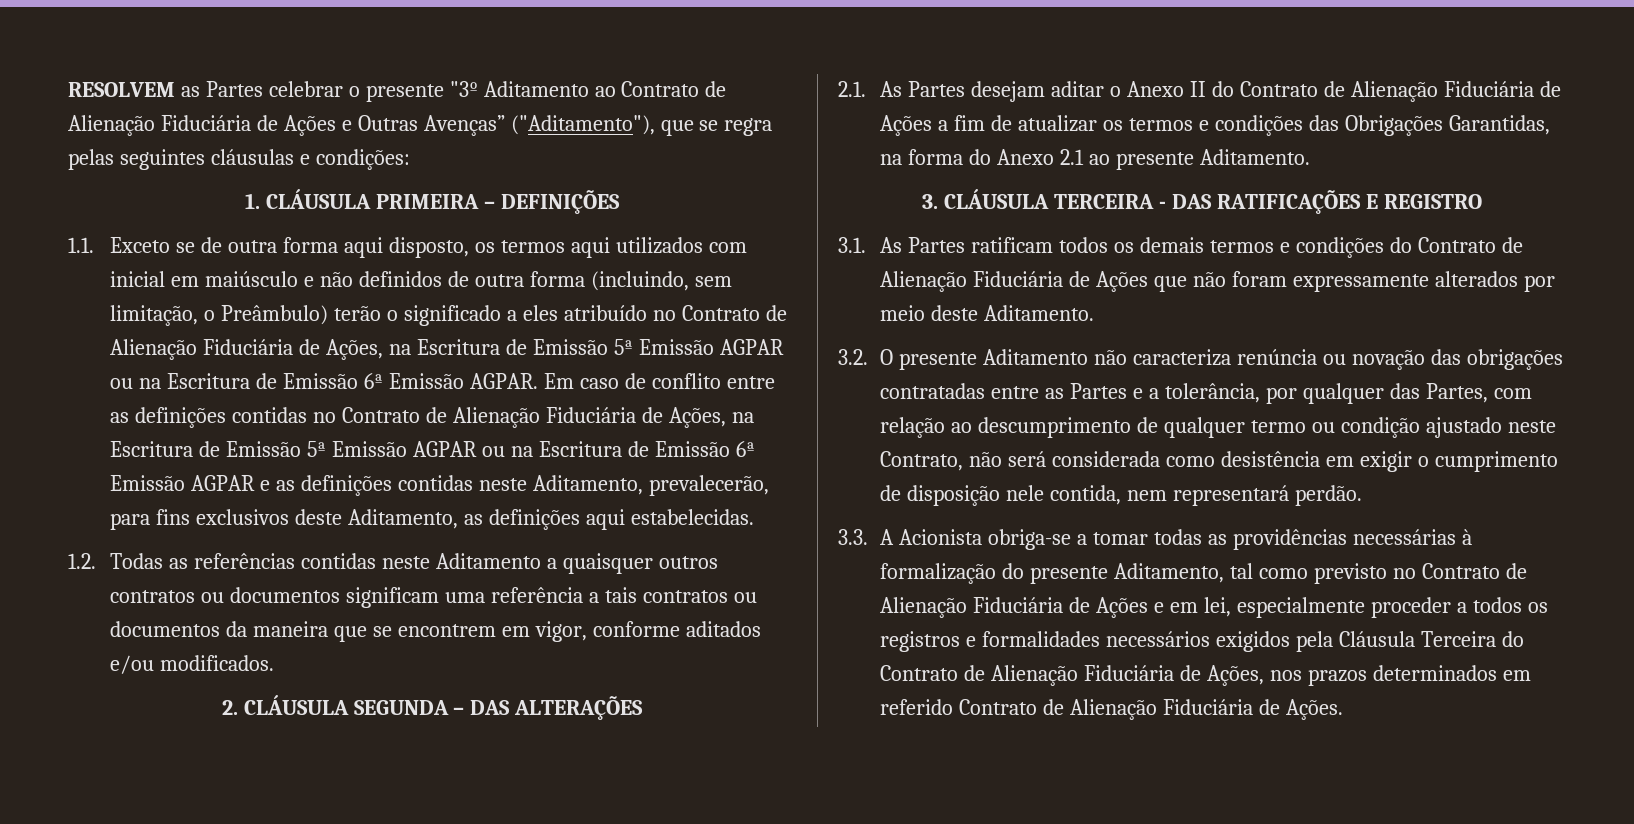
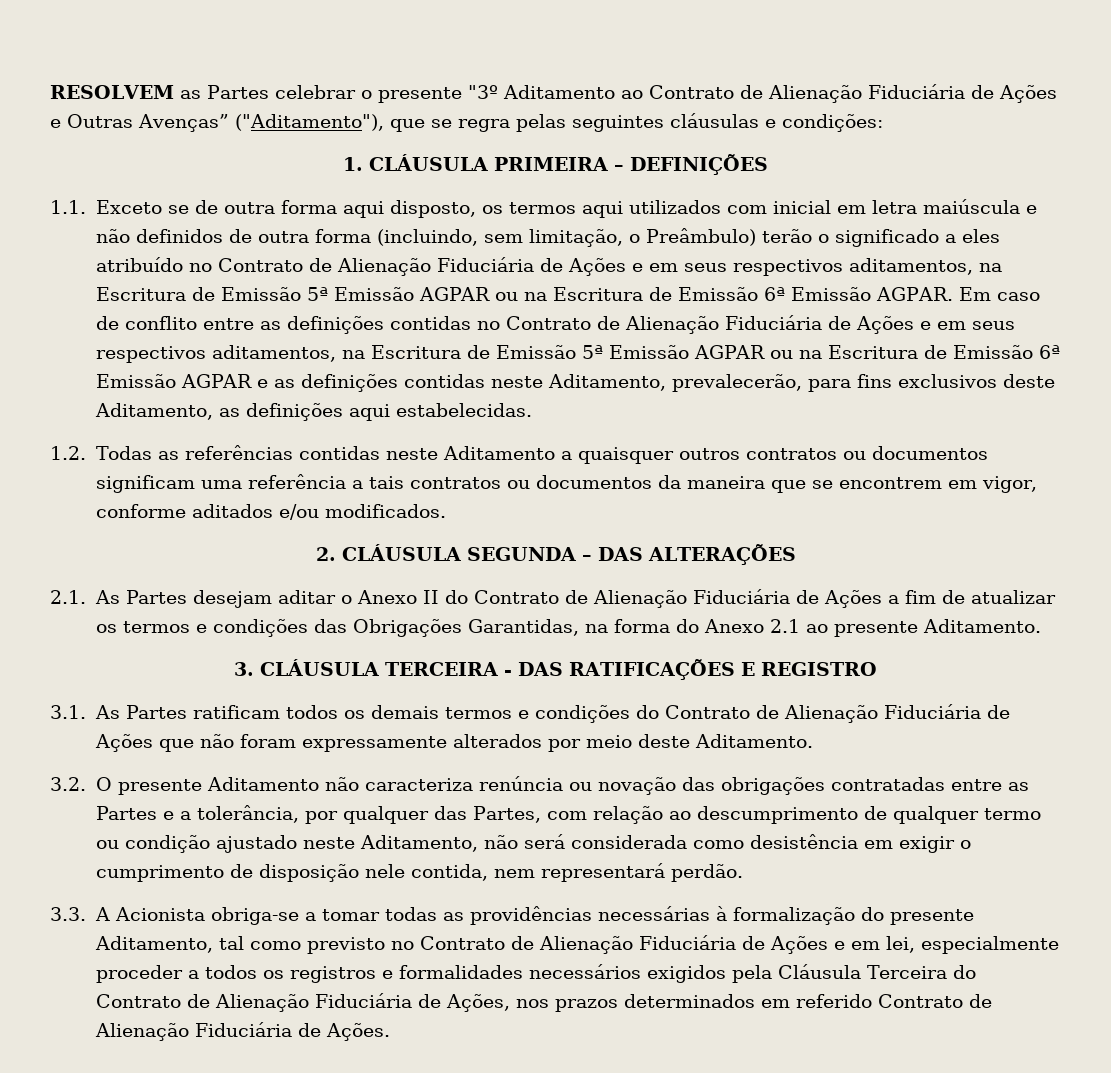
- 1.1. Exceto se de outra forma aqui disposto, os termos aqui utilizados com inicial em maiúsculo e não definidos de outra forma (incluindo, sem limitação, o Preâmbulo) terão o significado a eles atribuído no Contrato de Alienação Fiduciária de Ações, na Escritura de Emissão 5ª Emissão AGPAR ou na Escritura de Emissão 6ª Emissão AGPAR.
+ 1.1. Exceto se de outra forma aqui disposto, os termos aqui utilizados com inicial em letra maiúscula e não definidos de outra forma (incluindo, sem limitação, o Preâmbulo) terão o significado a eles atribuído no Contrato de Alienação Fiduciária de Ações e em seus respectivos aditamentos, na Escritura de Emissão 5ª Emissão AGPAR ou na Escritura de Emissão 6ª Emissão AGPAR.
- Em caso de conflito entre as definições contidas no Contrato de Alienação Fiduciária de Ações, na Escritura de Emissão 5ª Emissão AGPAR ou na Escritura de Emissão 6ª Emissão AGPAR e as definições contidas neste Aditamento, prevalecerão, para fins exclusivos deste Aditamento, as definições aqui estabelecidas.
+ Em caso de conflito entre as definições contidas no Contrato de Alienação Fiduciária de Ações e em seus respectivos aditamentos, na Escritura de Emissão 5ª Emissão AGPAR ou na Escritura de Emissão 6ª Emissão AGPAR e as definições contidas neste Aditamento, prevalecerão, para fins exclusivos deste Aditamento, as definições aqui estabelecidas.
- 3.2. O presente Aditamento não caracteriza renúncia ou novação das obrigações contratadas entre as Partes e a tolerância, por qualquer das Partes, com relação ao descumprimento de qualquer termo ou condição ajustado neste Contrato, não será considerada como desistência em exigir o cumprimento de disposição nele contida, nem representará perdão.
+ 3.2. O presente Aditamento não caracteriza renúncia ou novação das obrigações contratadas entre as Partes e a tolerância, por qualquer das Partes, com relação ao descumprimento de qualquer termo ou condição ajustado neste Aditamento, não será considerada como desistência em exigir o cumprimento de disposição nele contida, nem representará perdão.

